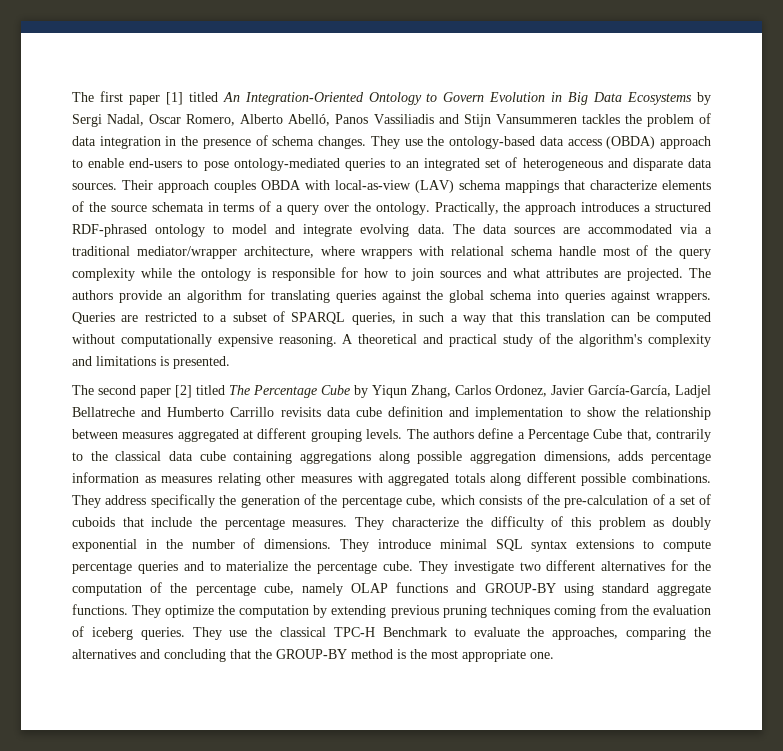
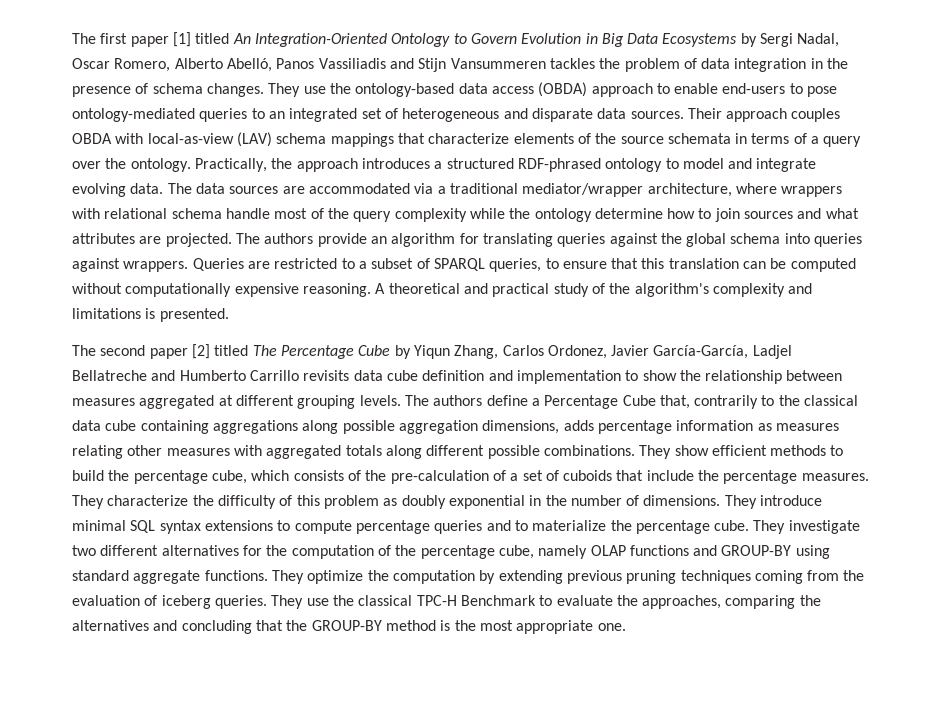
- The data sources are accommodated via a traditional mediator/wrapper architecture, where wrappers with relational schema handle most of the query complexity while the ontology is responsible for how to join sources and what attributes are projected.
+ The data sources are accommodated via a traditional mediator/wrapper architecture, where wrappers with relational schema handle most of the query complexity while the ontology determine how to join sources and what attributes are projected.
- Queries are restricted to a subset of SPARQL queries, in such a way that this translation can be computed without computationally expensive reasoning.
+ Queries are restricted to a subset of SPARQL queries, to ensure that this translation can be computed without computationally expensive reasoning.
- They address specifically the generation of the percentage cube, which consists of the pre-calculation of a set of cuboids that include the percentage measures.
+ They show efficient methods to build the percentage cube, which consists of the pre-calculation of a set of cuboids that include the percentage measures.

